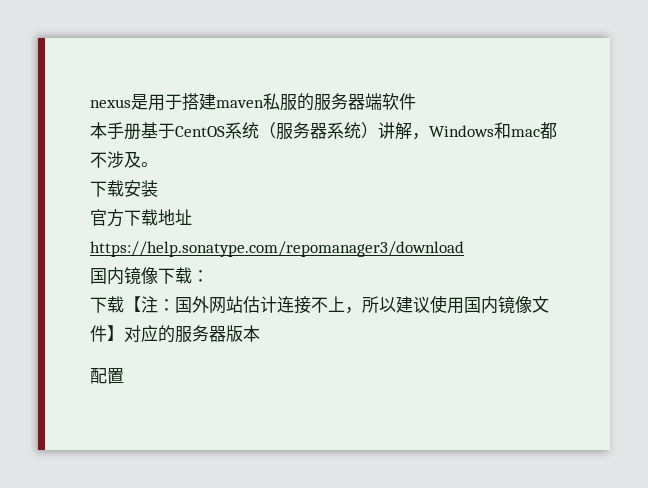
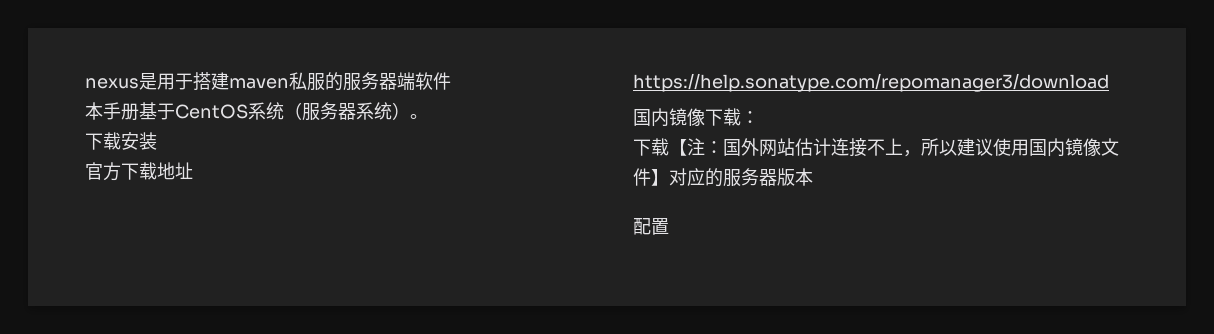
- 本手册基于CentOS系统（服务器系统）讲解，Windows和mac都不涉及。
+ 本手册基于CentOS系统（服务器系统）。

